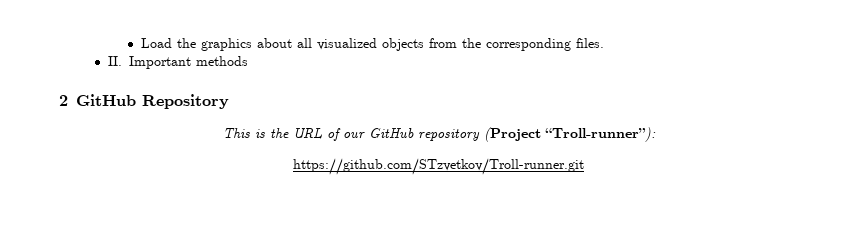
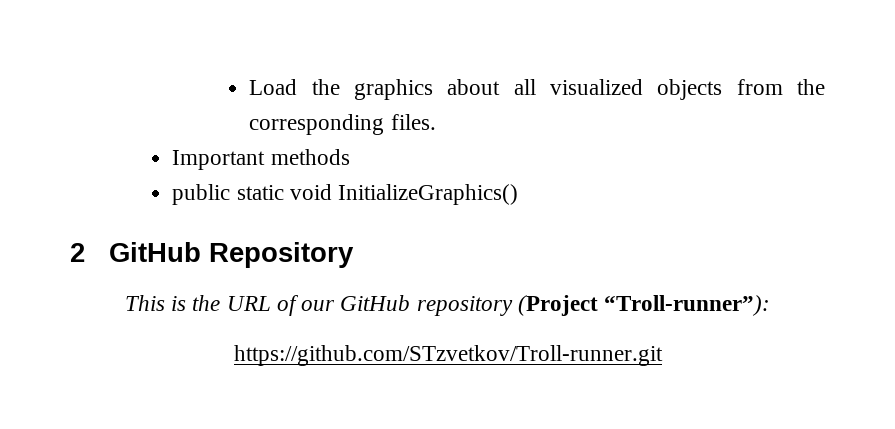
- II. Important methods
+ Important methods
+ public static void InitializeGraphics()

